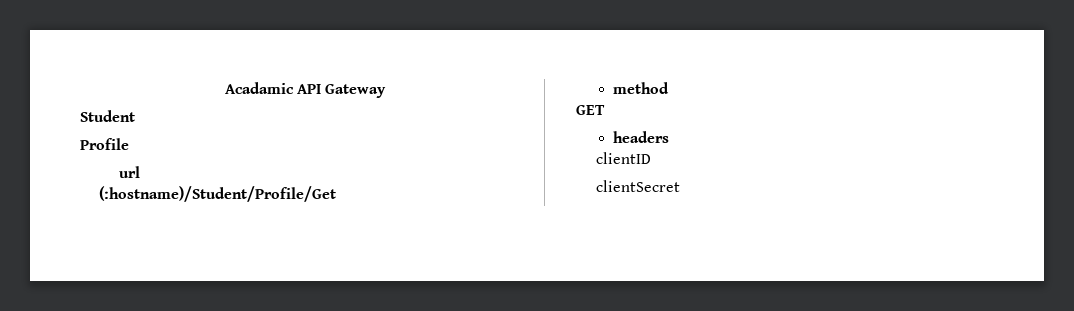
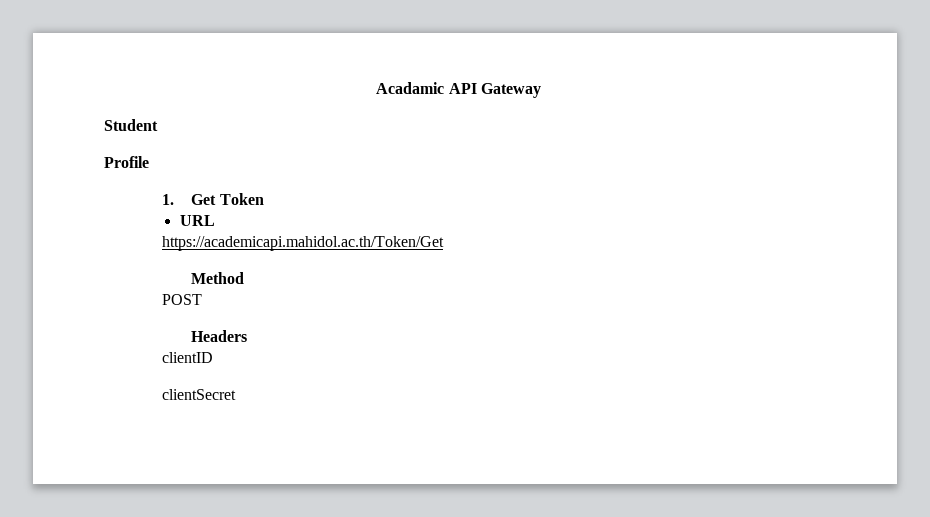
- url
- (:hostname)/Student/Profile/Get
- method
- GET
- headers
+ 1. Get Token
+ URL
+ https://academicapi.mahidol.ac.th/Token/Get
+ Method
+ POST
+ Headers

